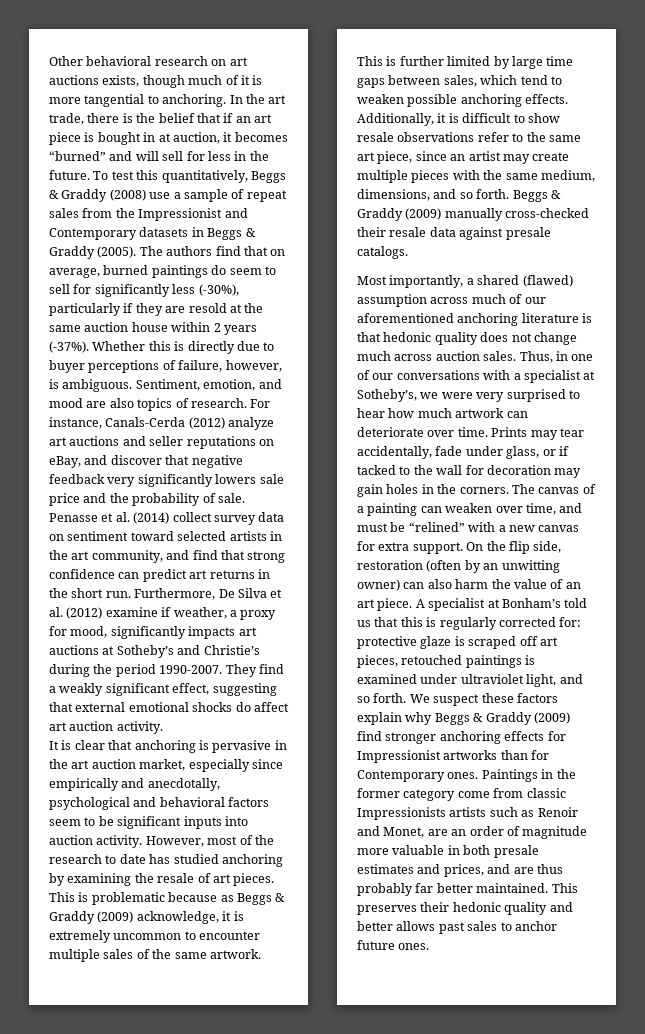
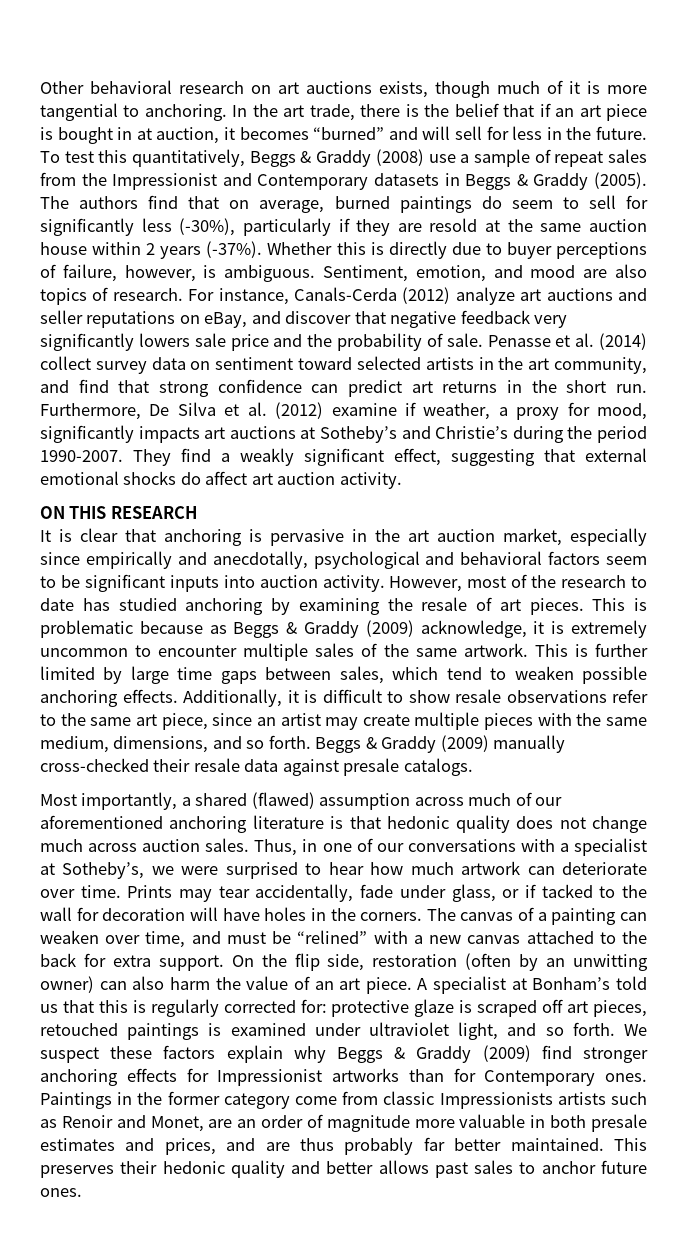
+ ON THIS RESEARCH
- Thus, in one of our conversations with a specialist at Sotheby’s, we were very surprised to hear how much artwork can deteriorate over time.
+ Thus, in one of our conversations with a specialist at Sotheby’s, we were surprised to hear how much artwork can deteriorate over time.
- Prints may tear accidentally, fade under glass, or if tacked to the wall for decoration may gain holes in the corners.
+ Prints may tear accidentally, fade under glass, or if tacked to the wall for decoration will have holes in the corners.
- The canvas of a painting can weaken over time, and must be “relined” with a new canvas for extra support.
+ The canvas of a painting can weaken over time, and must be “relined” with a new canvas attached to the back for extra support.

